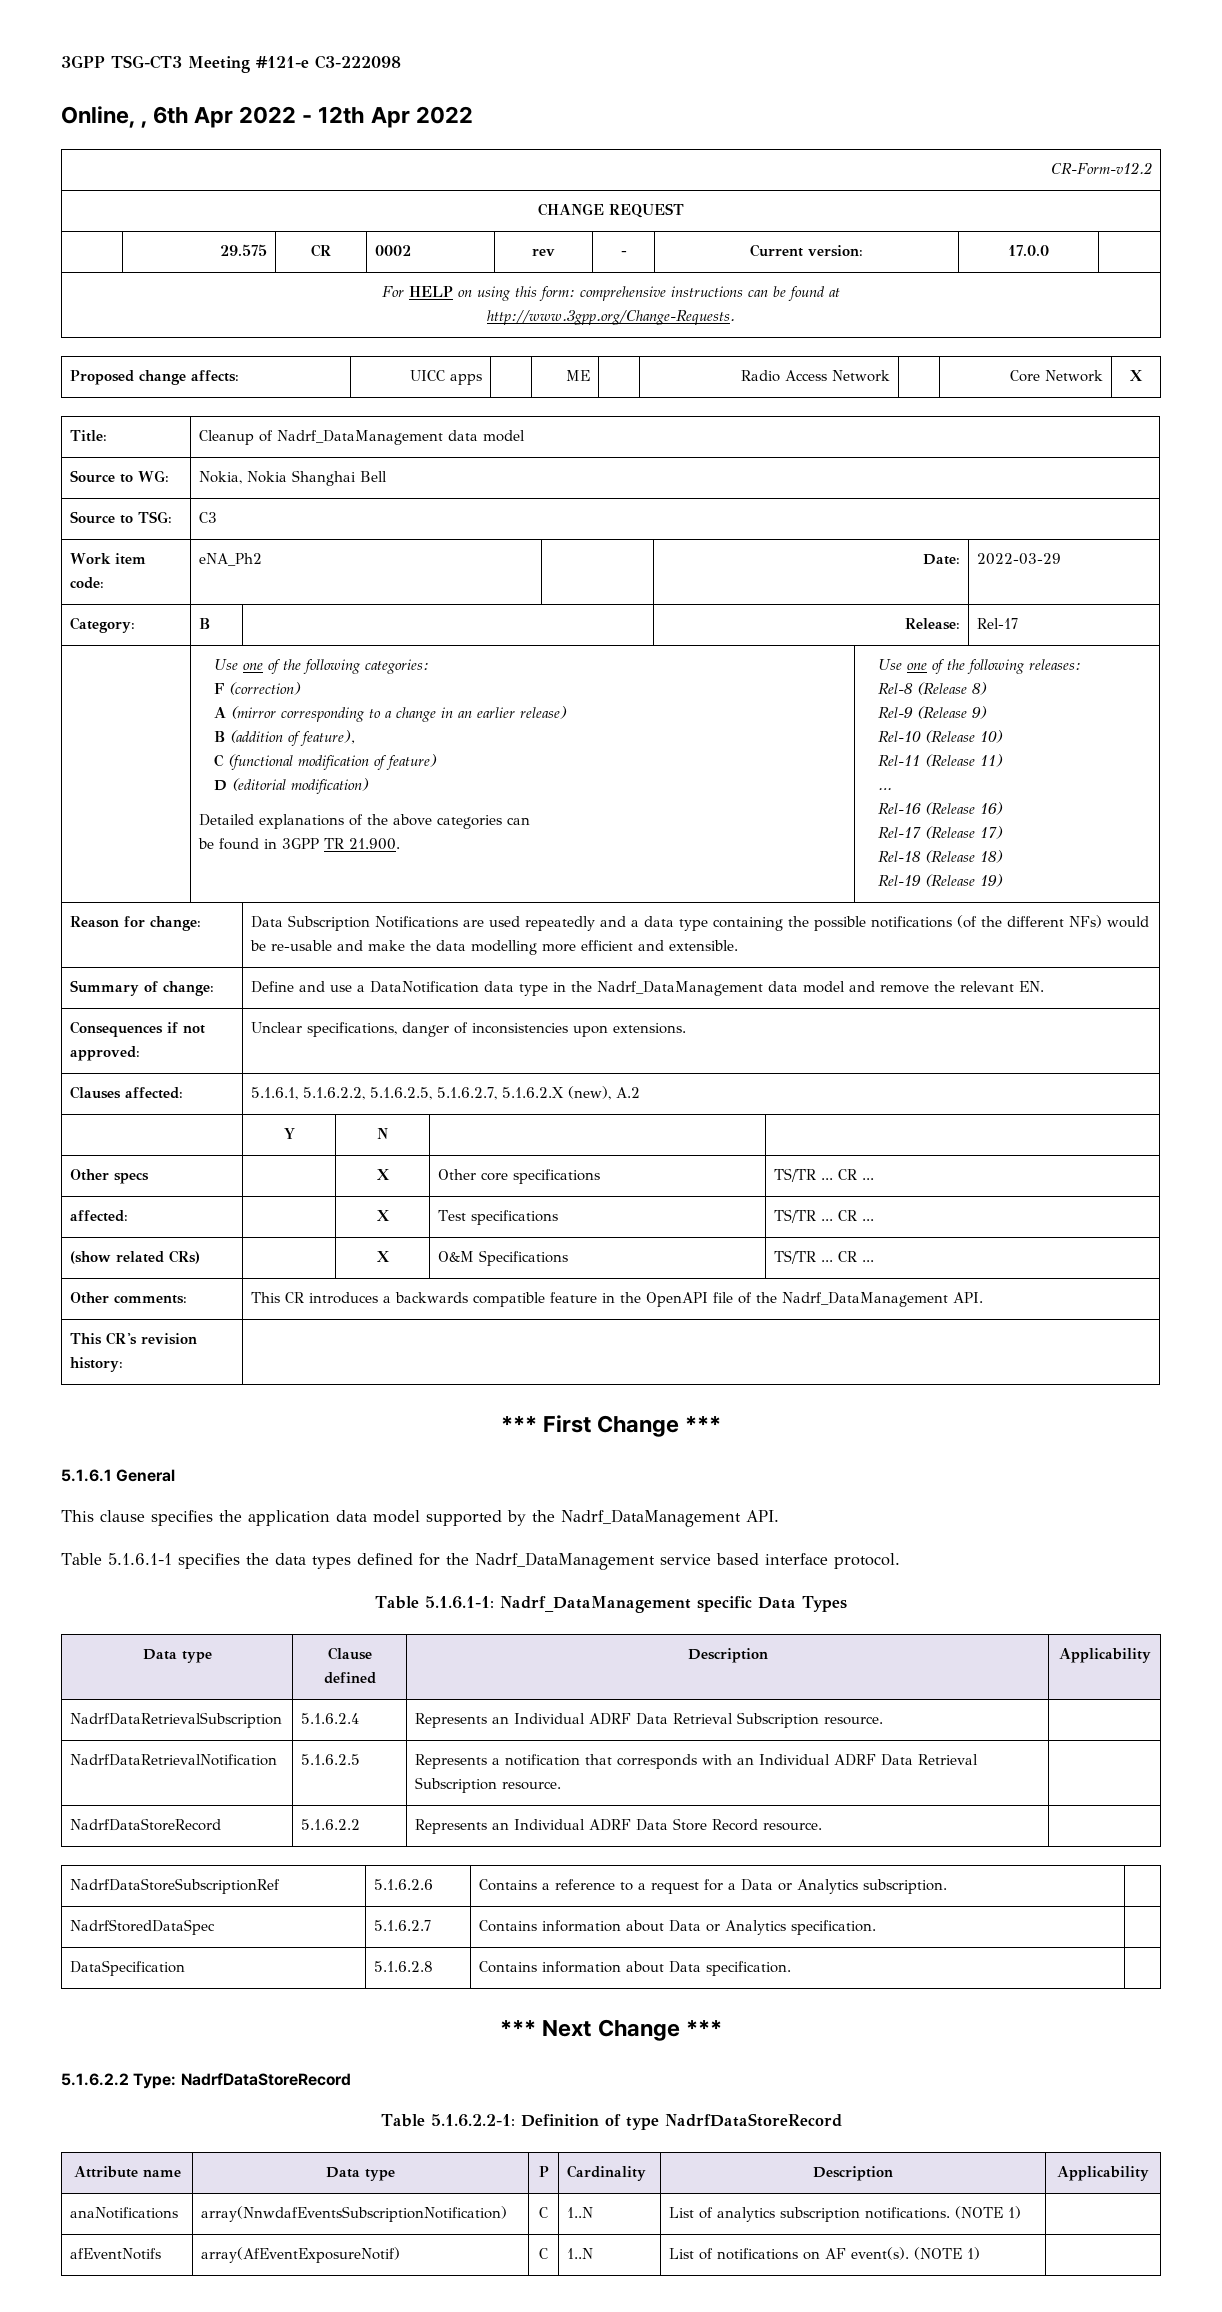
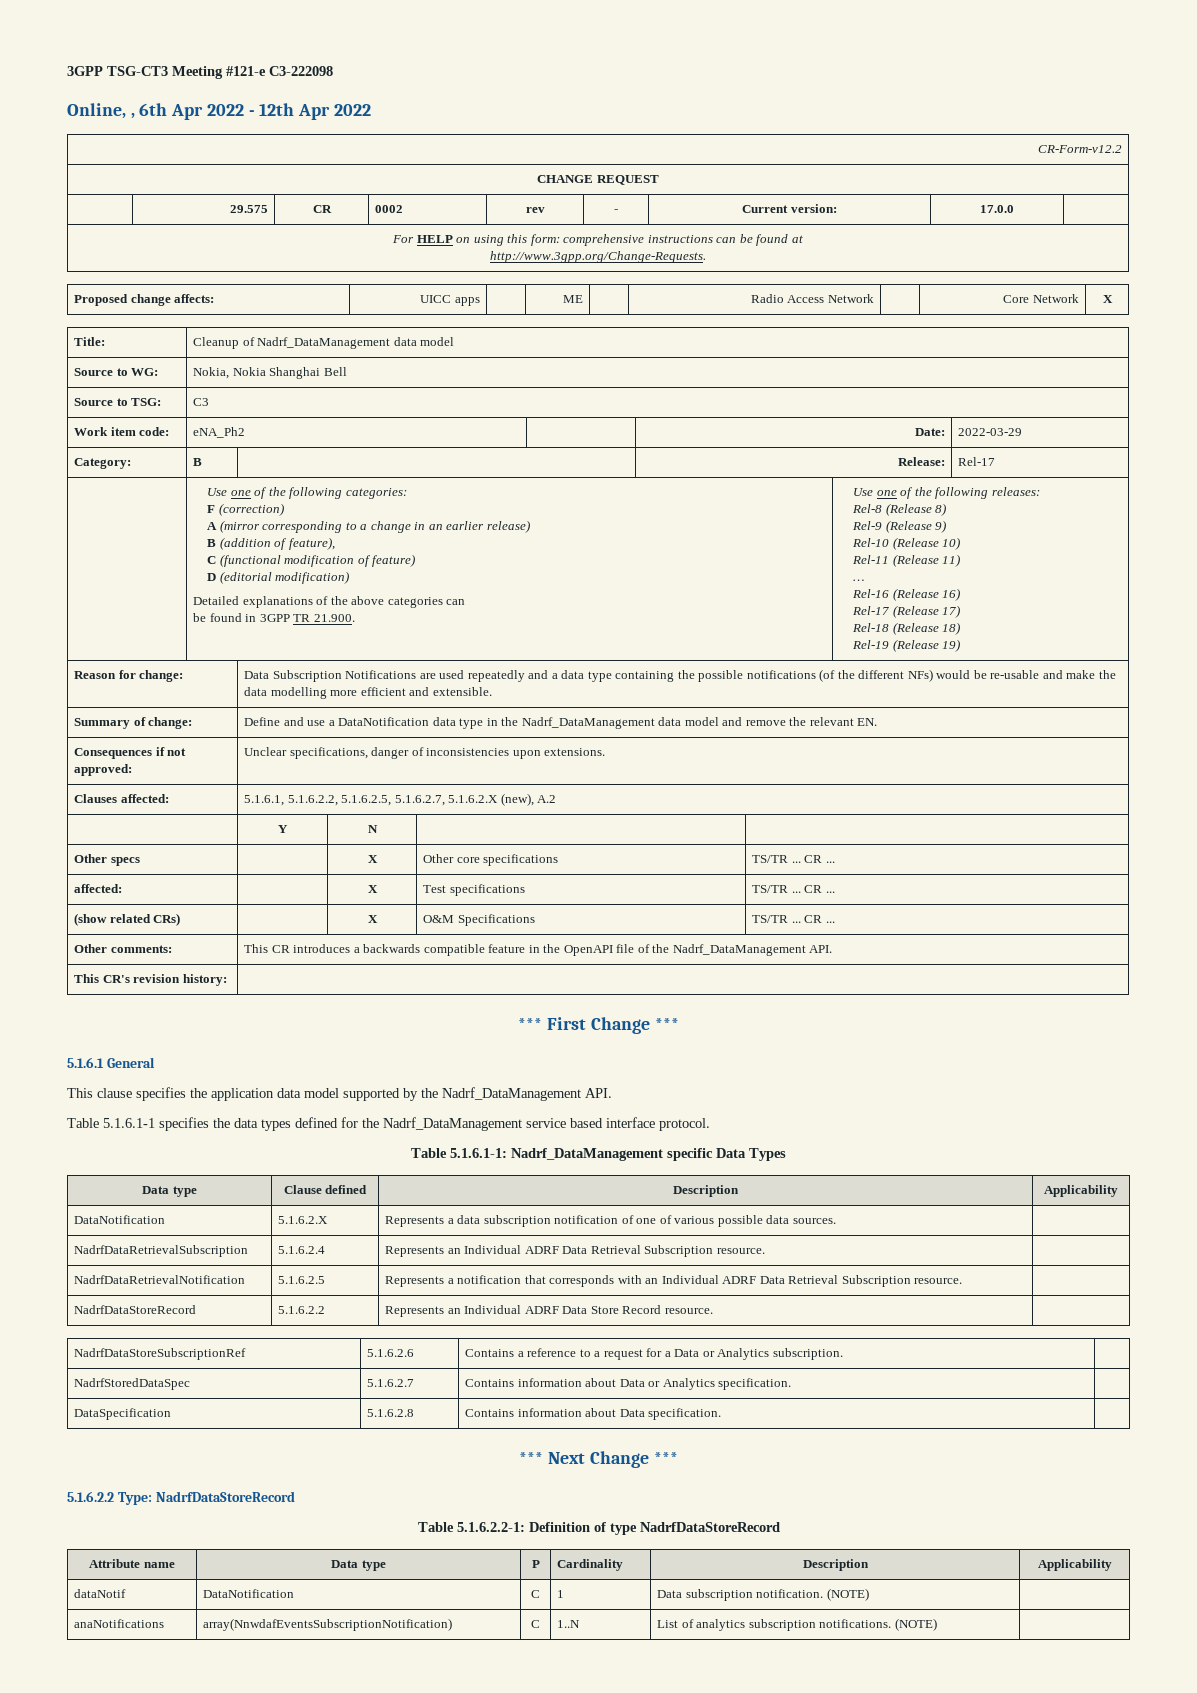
+ DataNotification | 5.1.6.2.X | Represents a data subscription notification of one of various possible data sources. |
+ dataNotif | DataNotification | C | 1 | Data subscription notification. (NOTE) |
- anaNotifications | array(NnwdafEventsSubscriptionNotification) | C | 1..N | List of analytics subscription notifications. (NOTE 1) |
- afEventNotifs | array(AfEventExposureNotif) | C | 1..N | List of notifications on AF event(s). (NOTE 1) |
+ anaNotifications | array(NnwdafEventsSubscriptionNotification) | C | 1..N | List of analytics subscription notifications. (NOTE) |

